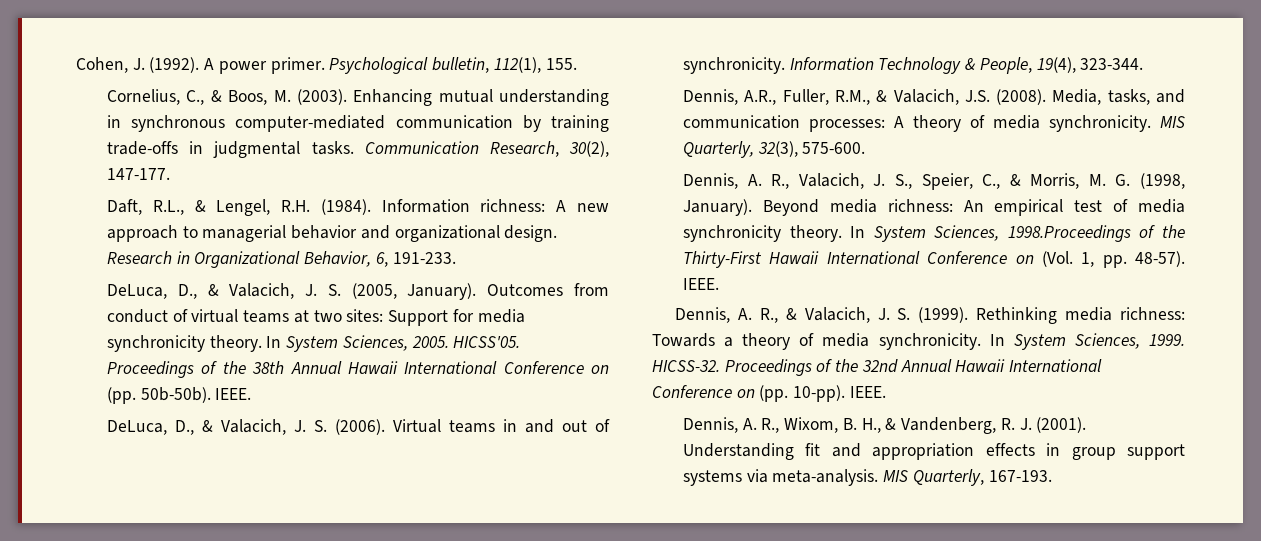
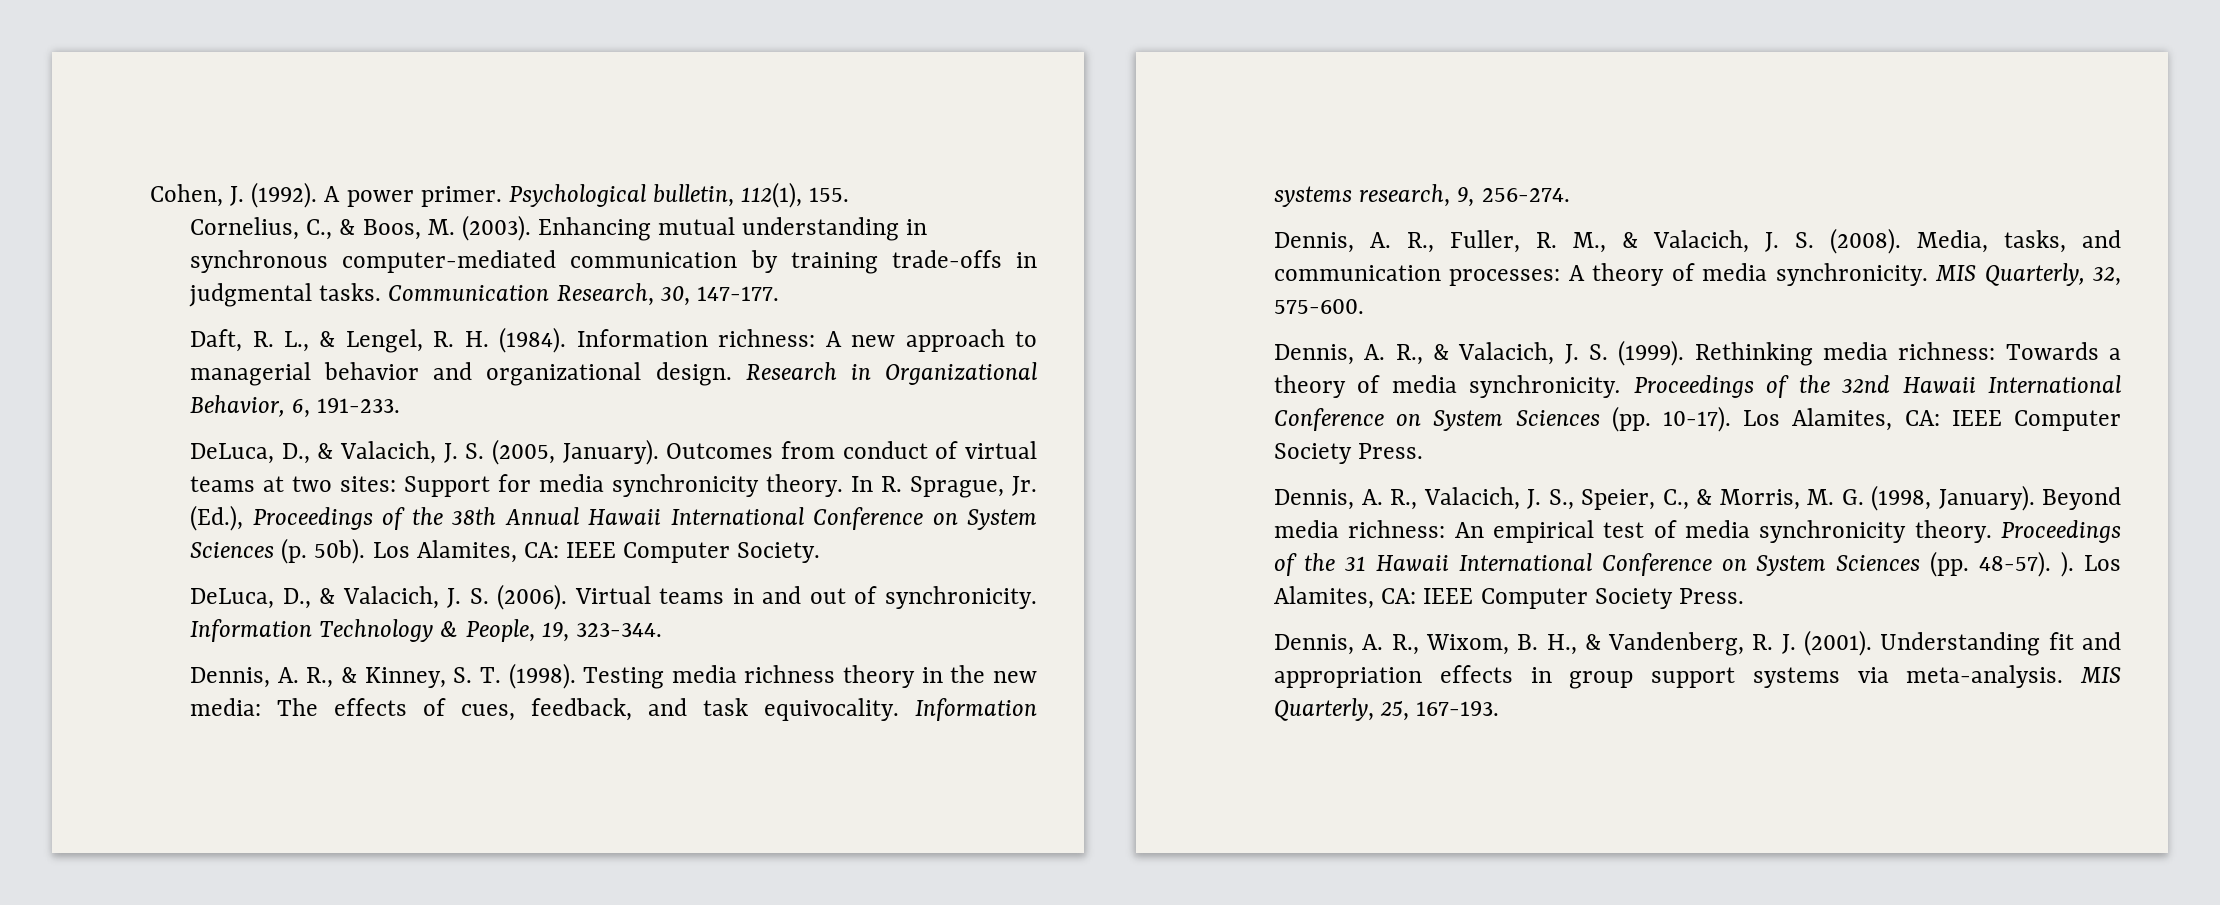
- Communication Research, 30(2), 147-177.
+ Communication Research, 30, 147-177.
- Daft, R.L., & Lengel, R.H. (1984).
+ Daft, R. L., & Lengel, R. H. (1984).
- In System Sciences, 2005. HICSS'05. Proceedings of the 38th Annual Hawaii International Conference on (pp. 50b-50b). IEEE.
+ In R. Sprague, Jr. (Ed.), Proceedings of the 38th Annual Hawaii International Conference on System Sciences (p. 50b). Los Alamites, CA: IEEE Computer Society.
- Information Technology & People, 19(4), 323-344.
+ Information Technology & People, 19, 323-344.
- Dennis, A.R., Fuller, R.M., & Valacich, J.S. (2008).
+ Dennis, A. R., & Kinney, S. T. (1998). Testing media richness theory in the new media: The effects of cues, feedback, and task equivocality. Information systems research, 9, 256-274.
+ Dennis, A. R., Fuller, R. M., & Valacich, J. S. (2008).
- MIS Quarterly, 32(3), 575-600.
+ MIS Quarterly, 32, 575-600.
+ Dennis, A. R., & Valacich, J. S. (1999). Rethinking media richness: Towards a theory of media synchronicity. Proceedings of the 32nd Hawaii International Conference on System Sciences (pp. 10-17). Los Alamites, CA: IEEE Computer Society Press.
- In System Sciences, 1998.Proceedings of the Thirty-First Hawaii International Conference on (Vol. 1, pp. 48-57). IEEE.
- Dennis, A. R., & Valacich, J. S. (1999). Rethinking media richness: Towards a theory of media synchronicity. In System Sciences, 1999. HICSS-32. Proceedings of the 32nd Annual Hawaii International Conference on (pp. 10-pp). IEEE.
+ Proceedings of the 31 Hawaii International Conference on System Sciences (pp. 48-57). ). Los Alamites, CA: IEEE Computer Society Press.
- MIS Quarterly, 167-193.
+ MIS Quarterly, 25, 167-193.

